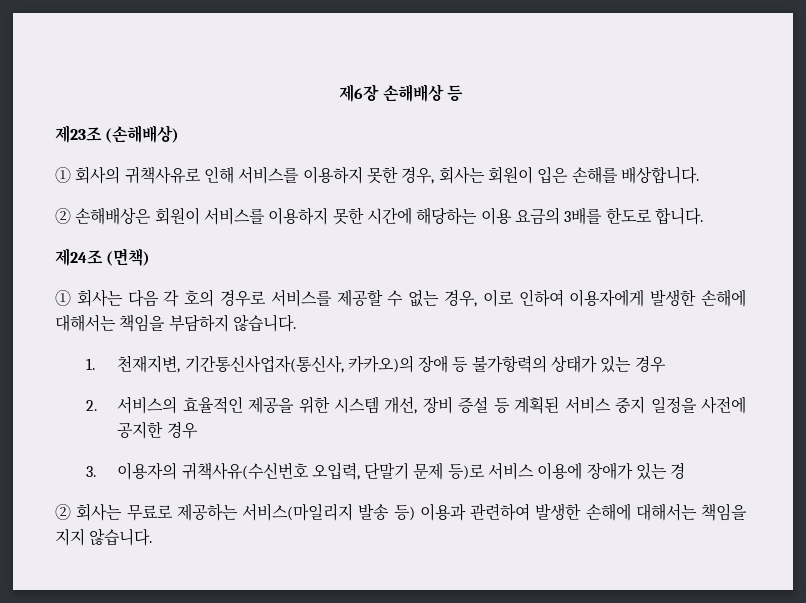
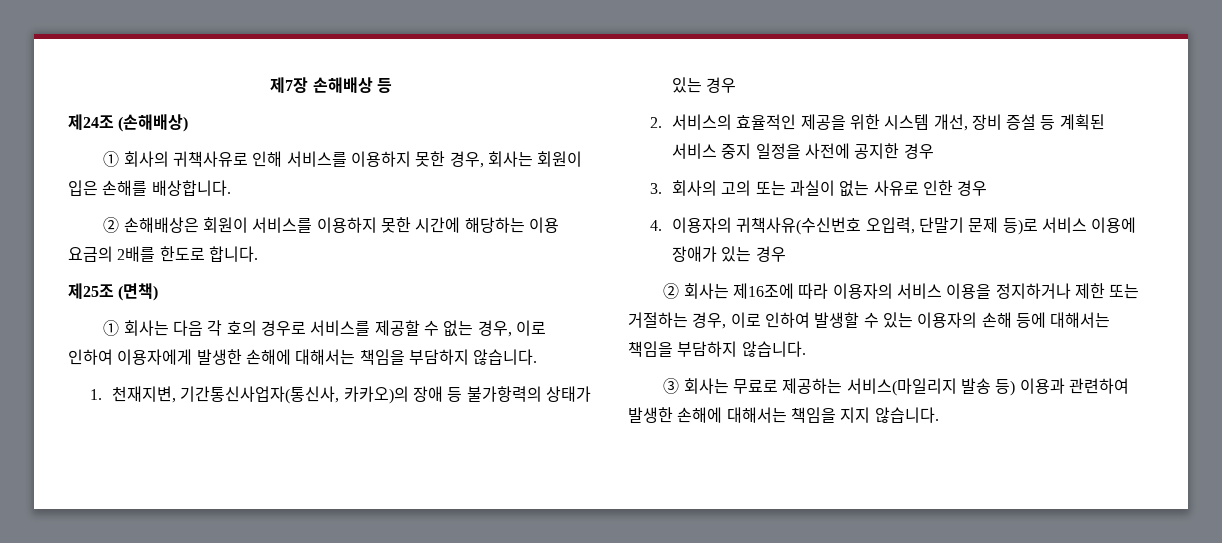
- 제6장 손해배상 등
+ 제7장 손해배상 등
- 제23조 (손해배상)
+ 제24조 (손해배상)
- ② 손해배상은 회원이 서비스를 이용하지 못한 시간에 해당하는 이용 요금의 3배를 한도로 합니다.
+ ② 손해배상은 회원이 서비스를 이용하지 못한 시간에 해당하는 이용 요금의 2배를 한도로 합니다.
- 제24조 (면책)
+ 제25조 (면책)
- 3. 이용자의 귀책사유(수신번호 오입력, 단말기 문제 등)로 서비스 이용에 장애가 있는 경
+ 3. 회사의 고의 또는 과실이 없는 사유로 인한 경우
+ 4. 이용자의 귀책사유(수신번호 오입력, 단말기 문제 등)로 서비스 이용에 장애가 있는 경우
- ② 회사는 무료로 제공하는 서비스(마일리지 발송 등) 이용과 관련하여 발생한 손해에 대해서는 책임을 지지 않습니다.
+ ② 회사는 제16조에 따라 이용자의 서비스 이용을 정지하거나 제한 또는 거절하는 경우, 이로 인하여 발생할 수 있는 이용자의 손해 등에 대해서는 책임을 부담하지 않습니다.
+ ③ 회사는 무료로 제공하는 서비스(마일리지 발송 등) 이용과 관련하여 발생한 손해에 대해서는 책임을 지지 않습니다.

